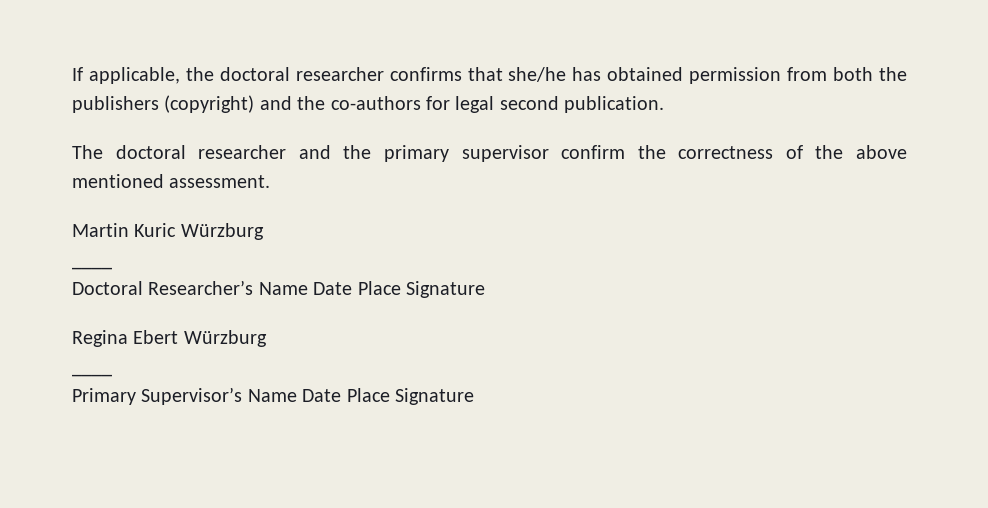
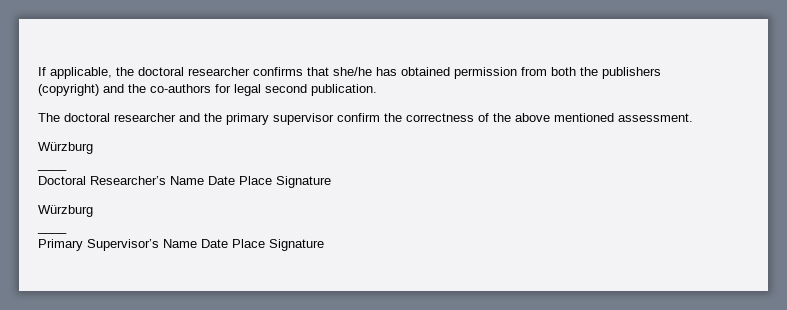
  The doctoral researcher and the primary supervisor confirm the correctness of the above mentioned assessment.
- Martin Kuric Würzburg
+ Würzburg
  Doctoral Researcher’s Name Date Place Signature
- Regina Ebert Würzburg
+ Würzburg

